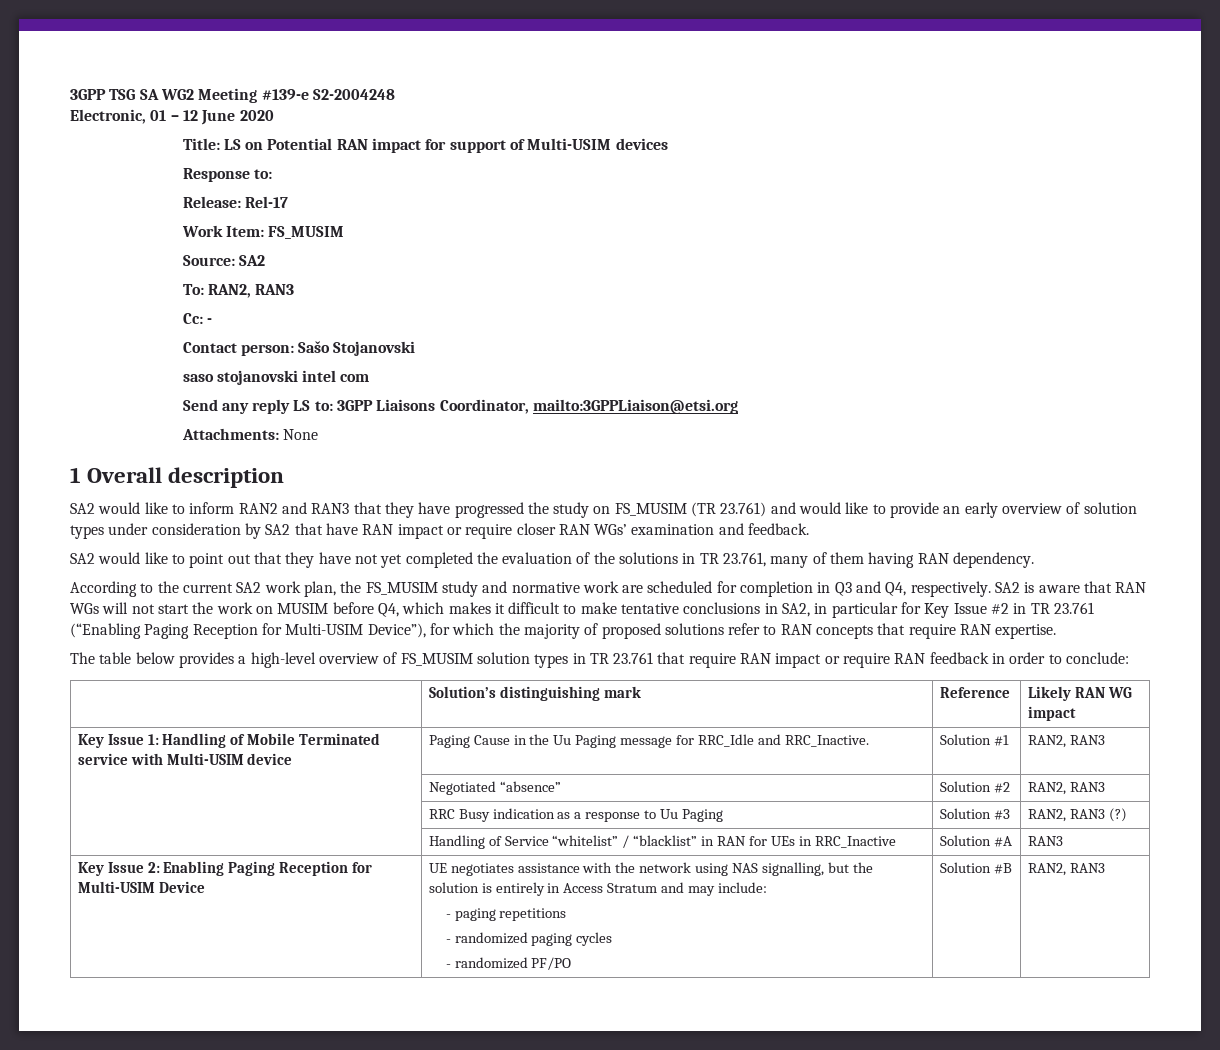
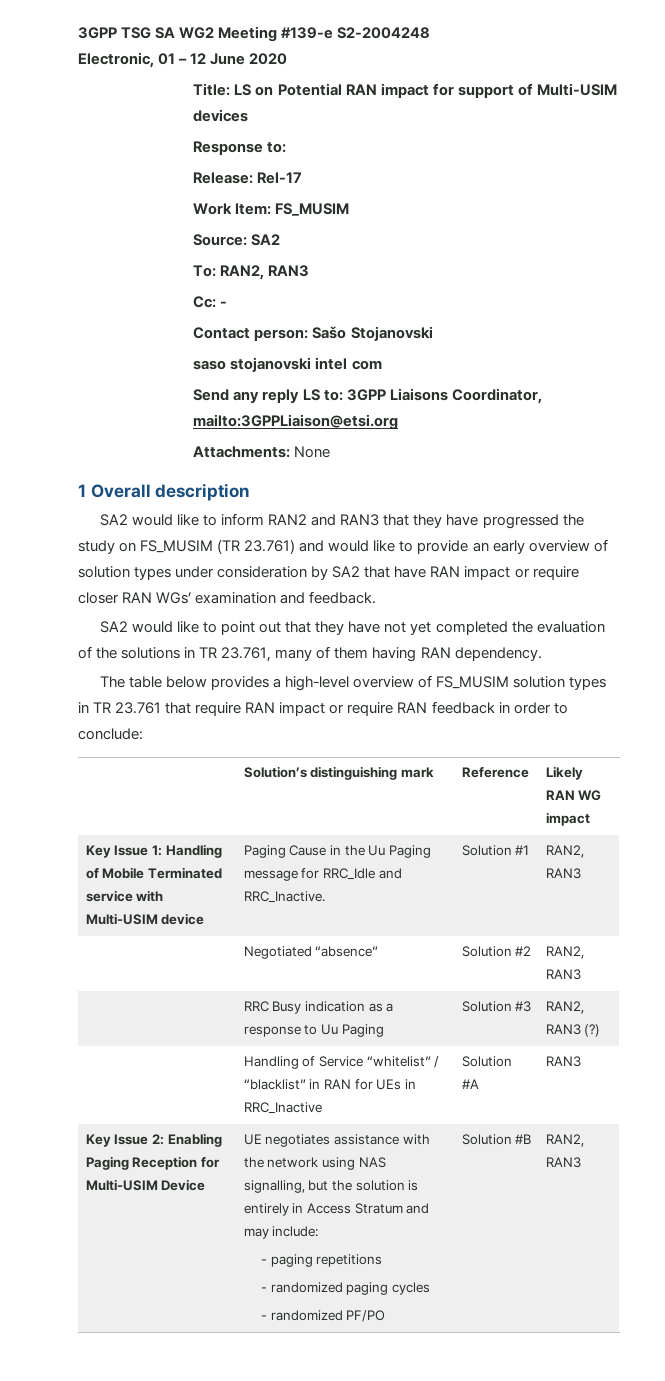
- According to the current SA2 work plan, the FS_MUSIM study and normative work are scheduled for completion in Q3 and Q4, respectively. SA2 is aware that RAN WGs will not start the work on MUSIM before Q4, which makes it difficult to make tentative conclusions in SA2, in particular for Key Issue #2 in TR 23.761 (“Enabling Paging Reception for Multi-USIM Device”), for which the majority of proposed solutions refer to RAN concepts that require RAN expertise.

